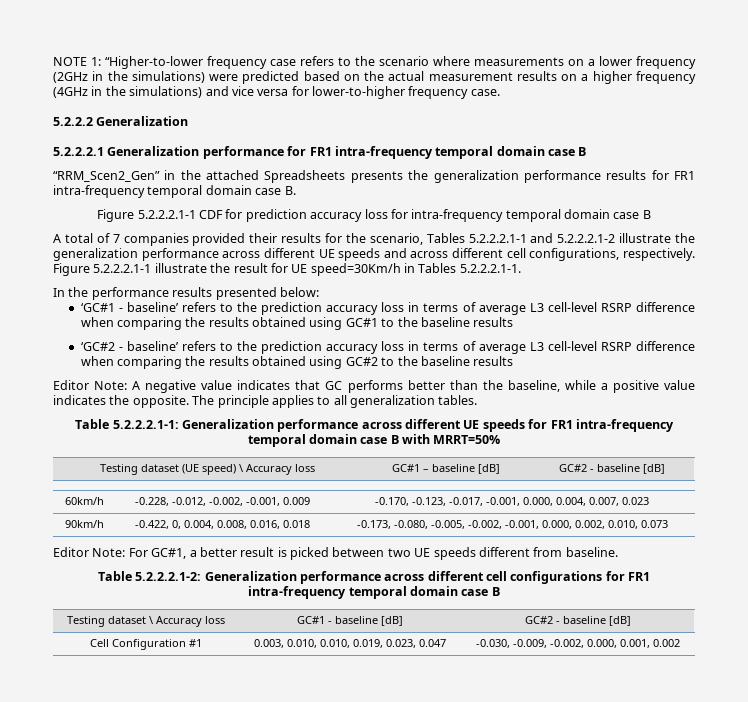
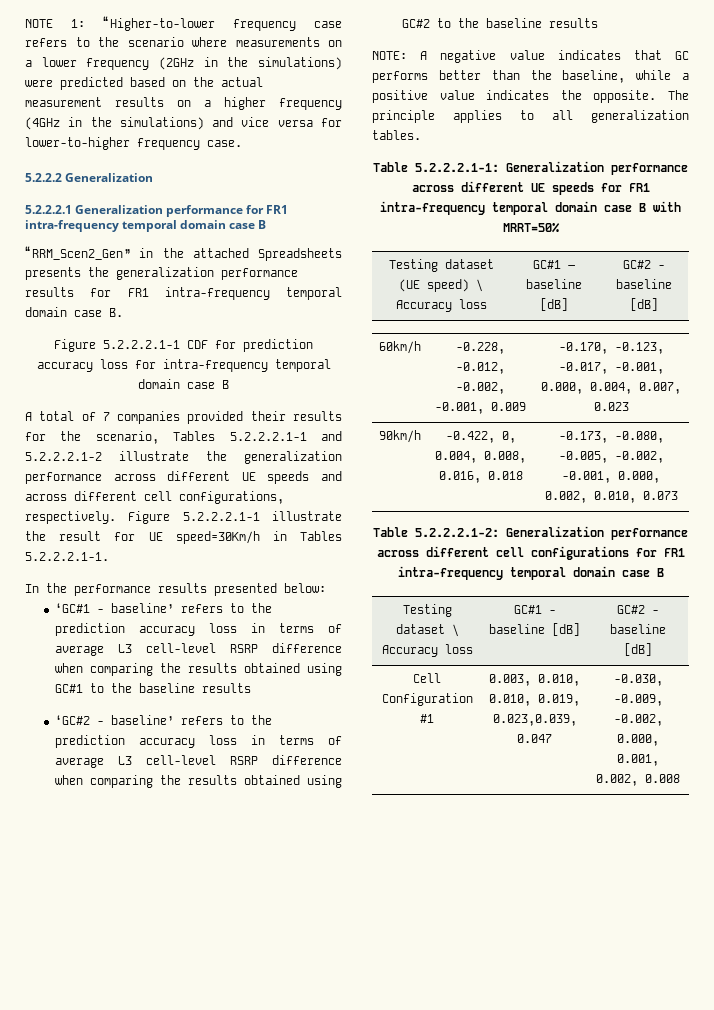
- Editor Note: A negative value indicates that GC performs better than the baseline, while a positive value indicates the opposite.
+ NOTE: A negative value indicates that GC performs better than the baseline, while a positive value indicates the opposite.
- Editor Note: For GC#1, a better result is picked between two UE speeds different from baseline.
- Cell Configuration #1 | 0.003, 0.010, 0.010, 0.019, 0.023, 0.047 | -0.030, -0.009, -0.002, 0.000, 0.001, 0.002
+ Cell Configuration #1 | 0.003, 0.010, 0.010, 0.019, 0.023,0.039, 0.047 | -0.030, -0.009, -0.002, 0.000, 0.001, 0.002, 0.008

